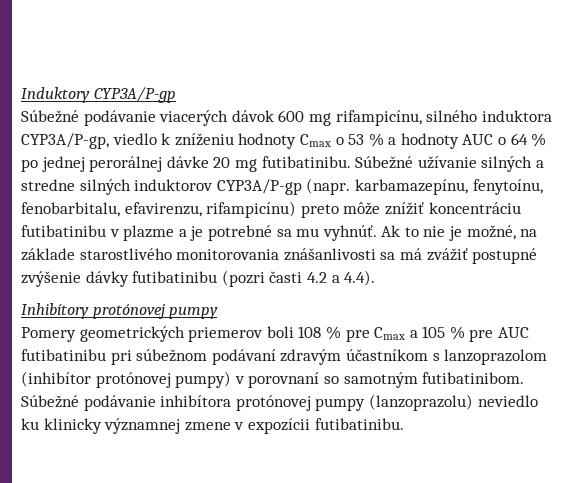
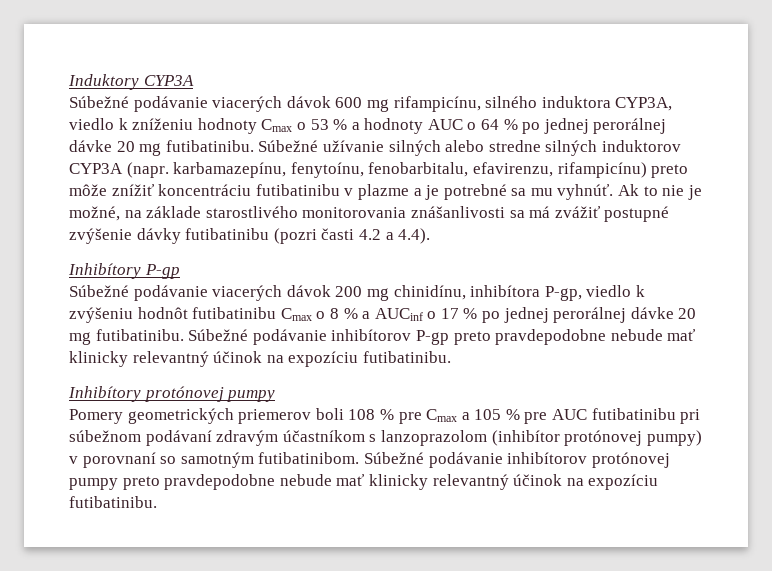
- Induktory CYP3A/P-gp
+ Induktory CYP3A
- Súbežné podávanie viacerých dávok 600 mg rifampicínu, silného induktora CYP3A/P-gp, viedlo k zníženiu hodnoty Cmax o 53 % a hodnoty AUC o 64 % po jednej perorálnej dávke 20 mg futibatinibu.
+ Súbežné podávanie viacerých dávok 600 mg rifampicínu, silného induktora CYP3A, viedlo k zníženiu hodnoty Cmax o 53 % a hodnoty AUC o 64 % po jednej perorálnej dávke 20 mg futibatinibu.
- Súbežné užívanie silných a stredne silných induktorov CYP3A/P-gp (napr. karbamazepínu, fenytoínu, fenobarbitalu, efavirenzu, rifampicínu) preto môže znížiť koncentráciu futibatinibu v plazme a je potrebné sa mu vyhnúť.
+ Súbežné užívanie silných alebo stredne silných induktorov CYP3A (napr. karbamazepínu, fenytoínu, fenobarbitalu, efavirenzu, rifampicínu) preto môže znížiť koncentráciu futibatinibu v plazme a je potrebné sa mu vyhnúť.
+ Inhibítory P-gp
+ Súbežné podávanie viacerých dávok 200 mg chinidínu, inhibítora P-gp, viedlo k zvýšeniu hodnôt futibatinibu Cmax o 8 % a AUCinf o 17 % po jednej perorálnej dávke 20 mg futibatinibu. Súbežné podávanie inhibítorov P-gp preto pravdepodobne nebude mať klinicky relevantný účinok na expozíciu futibatinibu.
- Súbežné podávanie inhibítora protónovej pumpy (lanzoprazolu) neviedlo ku klinicky významnej zmene v expozícii futibatinibu.
+ Súbežné podávanie inhibítorov protónovej pumpy preto pravdepodobne nebude mať klinicky relevantný účinok na expozíciu futibatinibu.

